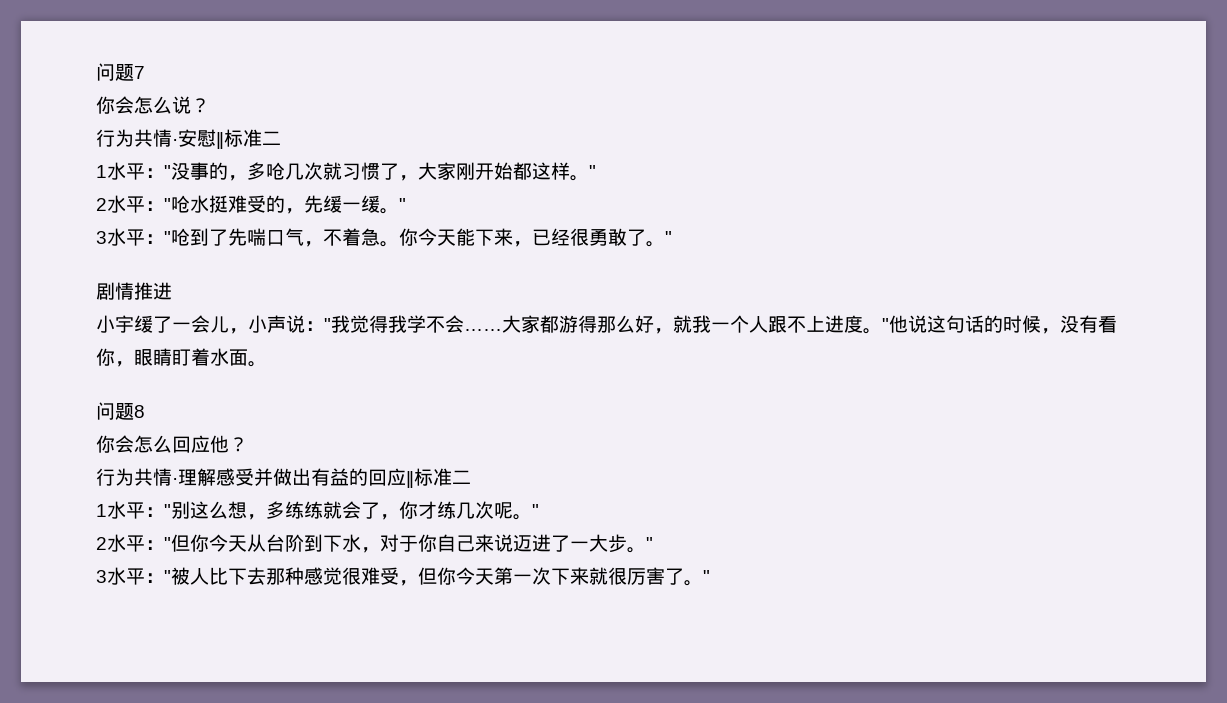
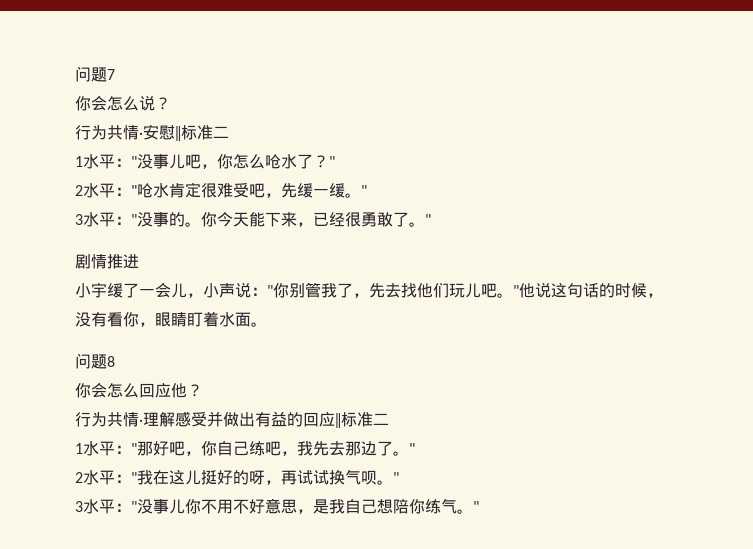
- 1水平："没事的，多呛几次就习惯了，大家刚开始都这样。
+ 1水平："没事儿吧，你怎么呛水了？
- 2水平："呛水挺难受的，先缓一缓。
+ 2水平："呛水肯定很难受吧，先缓一缓。
- 3水平："呛到了先喘口气，不着急。
+ 3水平："没事的。
- 小宇缓了一会儿，小声说："我觉得我学不会……大家都游得那么好，就我一个人跟不上进度。
+ 小宇缓了一会儿，小声说："你别管我了，先去找他们玩儿吧。
- 1水平："别这么想，多练练就会了，你才练几次呢。"
- 2水平："但你今天从台阶到下水，对于你自己来说迈进了一大步。"
- 3水平："被人比下去那种感觉很难受，但你今天第一次下来就很厉害了。
+ 1水平："那好吧，你自己练吧，我先去那边了。"
+ 2水平："我在这儿挺好的呀，再试试换气呗。"
+ 3水平："没事儿你不用不好意思，是我自己想陪你练气。

